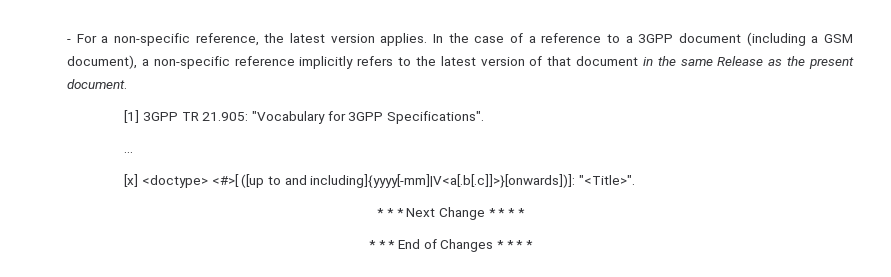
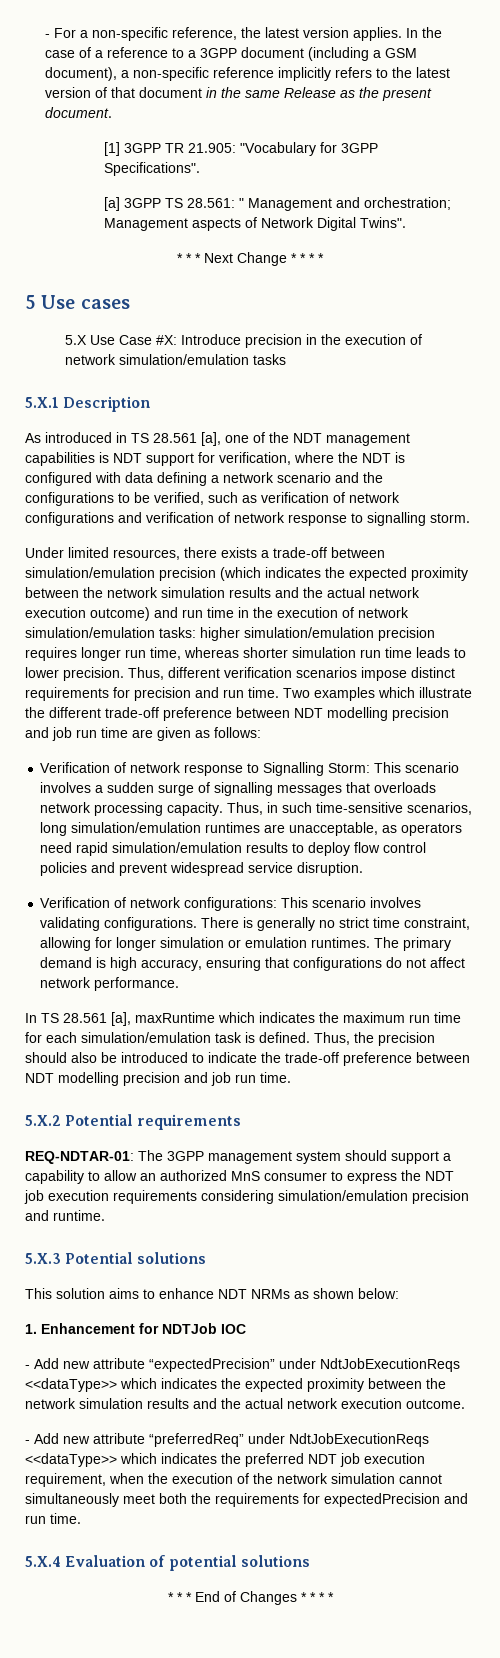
- …
- [x] <doctype> <#>[ ([up to and including]{yyyy[-mm]|V<a[.b[.c]]>}[onwards])]: "<Title>".
+ [a] 3GPP TS 28.561: " Management and orchestration; Management aspects of Network Digital Twins".
+ 5 Use cases
+ 5.X Use Case #X: Introduce precision in the execution of network simulation/emulation tasks
+ 5.X.1 Description
+ As introduced in TS 28.561 [a], one of the NDT management capabilities is NDT support for verification, where the NDT is configured with data defining a network scenario and the configurations to be verified, such as verification of network configurations and verification of network response to signalling storm.
+ Under limited resources, there exists a trade-off between simulation/emulation precision (which indicates the expected proximity between the network simulation results and the actual network execution outcome) and run time in the execution of network simulation/emulation tasks: higher simulation/emulation precision requires longer run time, whereas shorter simulation run time leads to lower precision. Thus, different verification scenarios impose distinct requirements for precision and run time. Two examples which illustrate the different trade-off preference between NDT modelling precision and job run time are given as follows:
+ Verification of network response to Signalling Storm: This scenario involves a sudden surge of signalling messages that overloads network processing capacity. Thus, in such time-sensitive scenarios, long simulation/emulation runtimes are unacceptable, as operators need rapid simulation/emulation results to deploy flow control policies and prevent widespread service disruption.
+ Verification of network configurations: This scenario involves validating configurations. There is generally no strict time constraint, allowing for longer simulation or emulation runtimes. The primary demand is high accuracy, ensuring that configurations do not affect network performance.
+ In TS 28.561 [a], maxRuntime which indicates the maximum run time for each simulation/emulation task is defined. Thus, the precision should also be introduced to indicate the trade-off preference between NDT modelling precision and job run time.
+ 5.X.2 Potential requirements
+ REQ-NDTAR-01: The 3GPP management system should support a capability to allow an authorized MnS consumer to express the NDT job execution requirements considering simulation/emulation precision and runtime.
+ 5.X.3 Potential solutions
+ This solution aims to enhance NDT NRMs as shown below:
+ 1. Enhancement for NDTJob IOC
+ - Add new attribute “expectedPrecision” under NdtJobExecutionReqs <<dataType>> which indicates the expected proximity between the network simulation results and the actual network execution outcome.
+ - Add new attribute “preferredReq” under NdtJobExecutionReqs <<dataType>> which indicates the preferred NDT job execution requirement, when the execution of the network simulation cannot simultaneously meet both the requirements for expectedPrecision and run time.
+ 5.X.4 Evaluation of potential solutions

